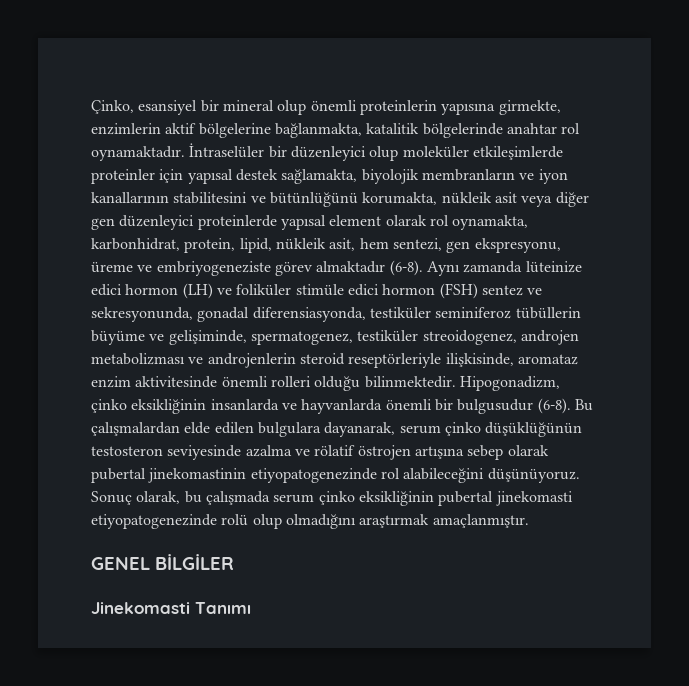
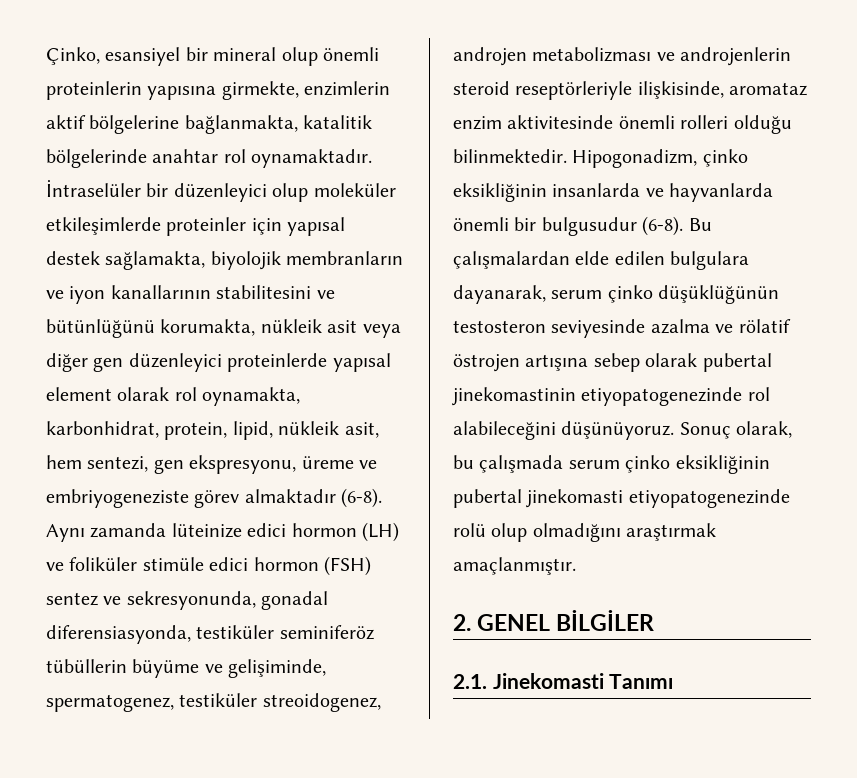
- Aynı zamanda lüteinize edici hormon (LH) ve foliküler stimüle edici hormon (FSH) sentez ve sekresyonunda, gonadal diferensiasyonda, testiküler seminiferoz tübüllerin büyüme ve gelişiminde, spermatogenez, testiküler streoidogenez, androjen metabolizması ve androjenlerin steroid reseptörleriyle ilişkisinde, aromataz enzim aktivitesinde önemli rolleri olduğu bilinmektedir.
+ Aynı zamanda lüteinize edici hormon (LH) ve foliküler stimüle edici hormon (FSH) sentez ve sekresyonunda, gonadal diferensiasyonda, testiküler seminiferöz tübüllerin büyüme ve gelişiminde, spermatogenez, testiküler streoidogenez, androjen metabolizması ve androjenlerin steroid reseptörleriyle ilişkisinde, aromataz enzim aktivitesinde önemli rolleri olduğu bilinmektedir.
- GENEL BİLGİLER
+ 2. GENEL BİLGİLER
- Jinekomasti Tanımı
+ 2.1. Jinekomasti Tanımı

